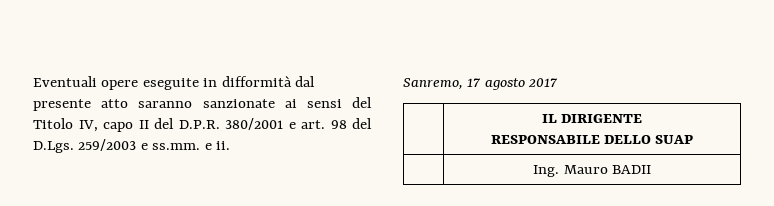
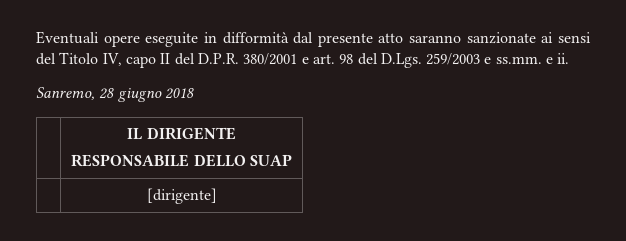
- Sanremo, 17 agosto 2017
+ Sanremo, 28 giugno 2018
- | Ing. Mauro BADII
+ | [dirigente]

